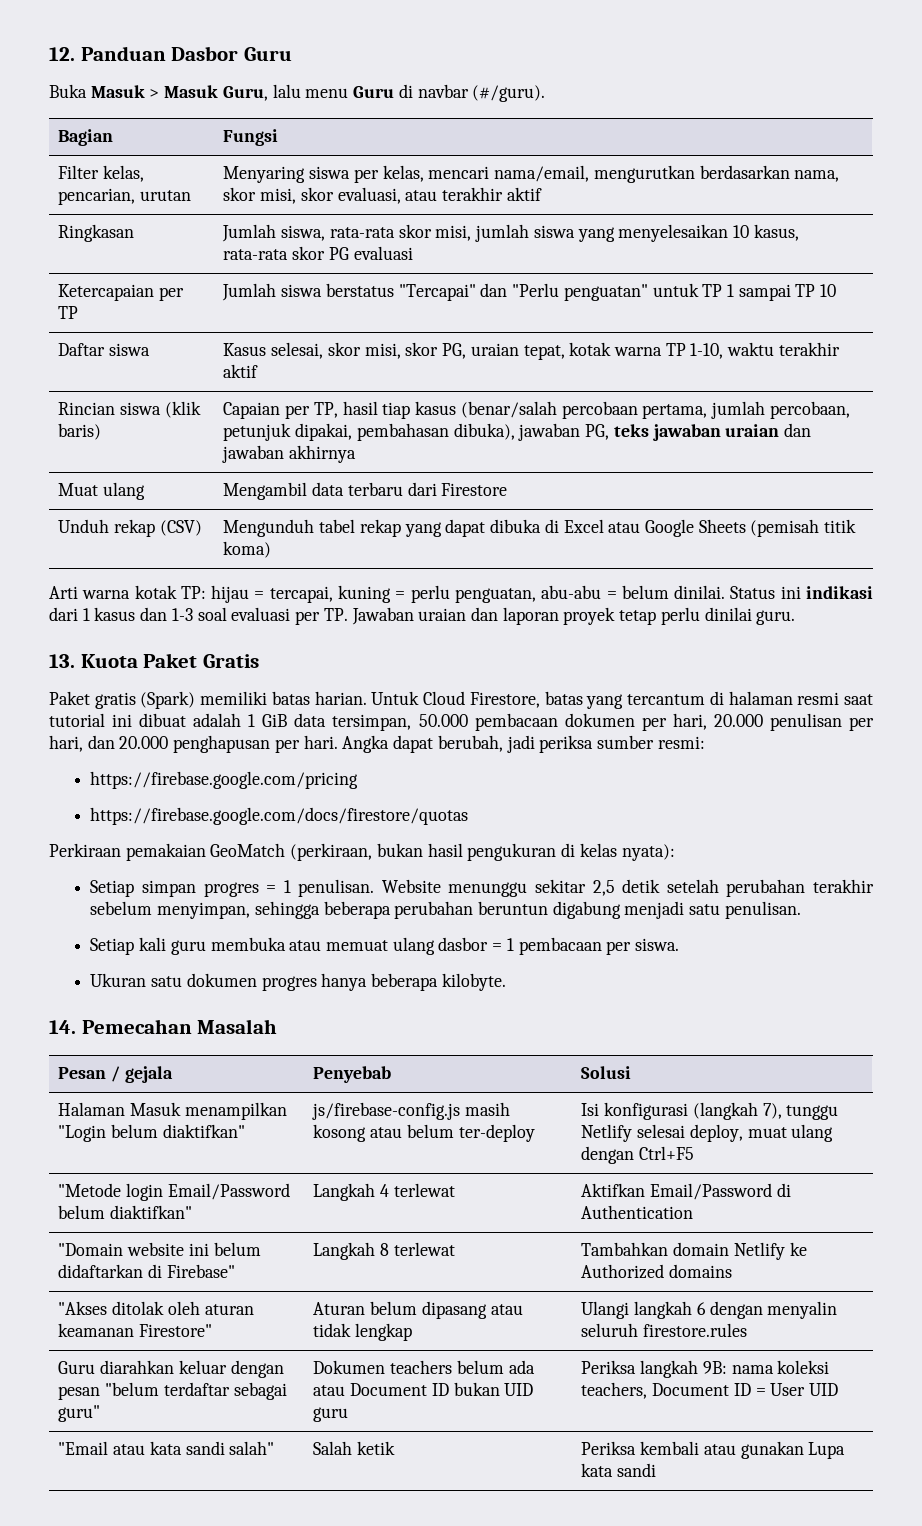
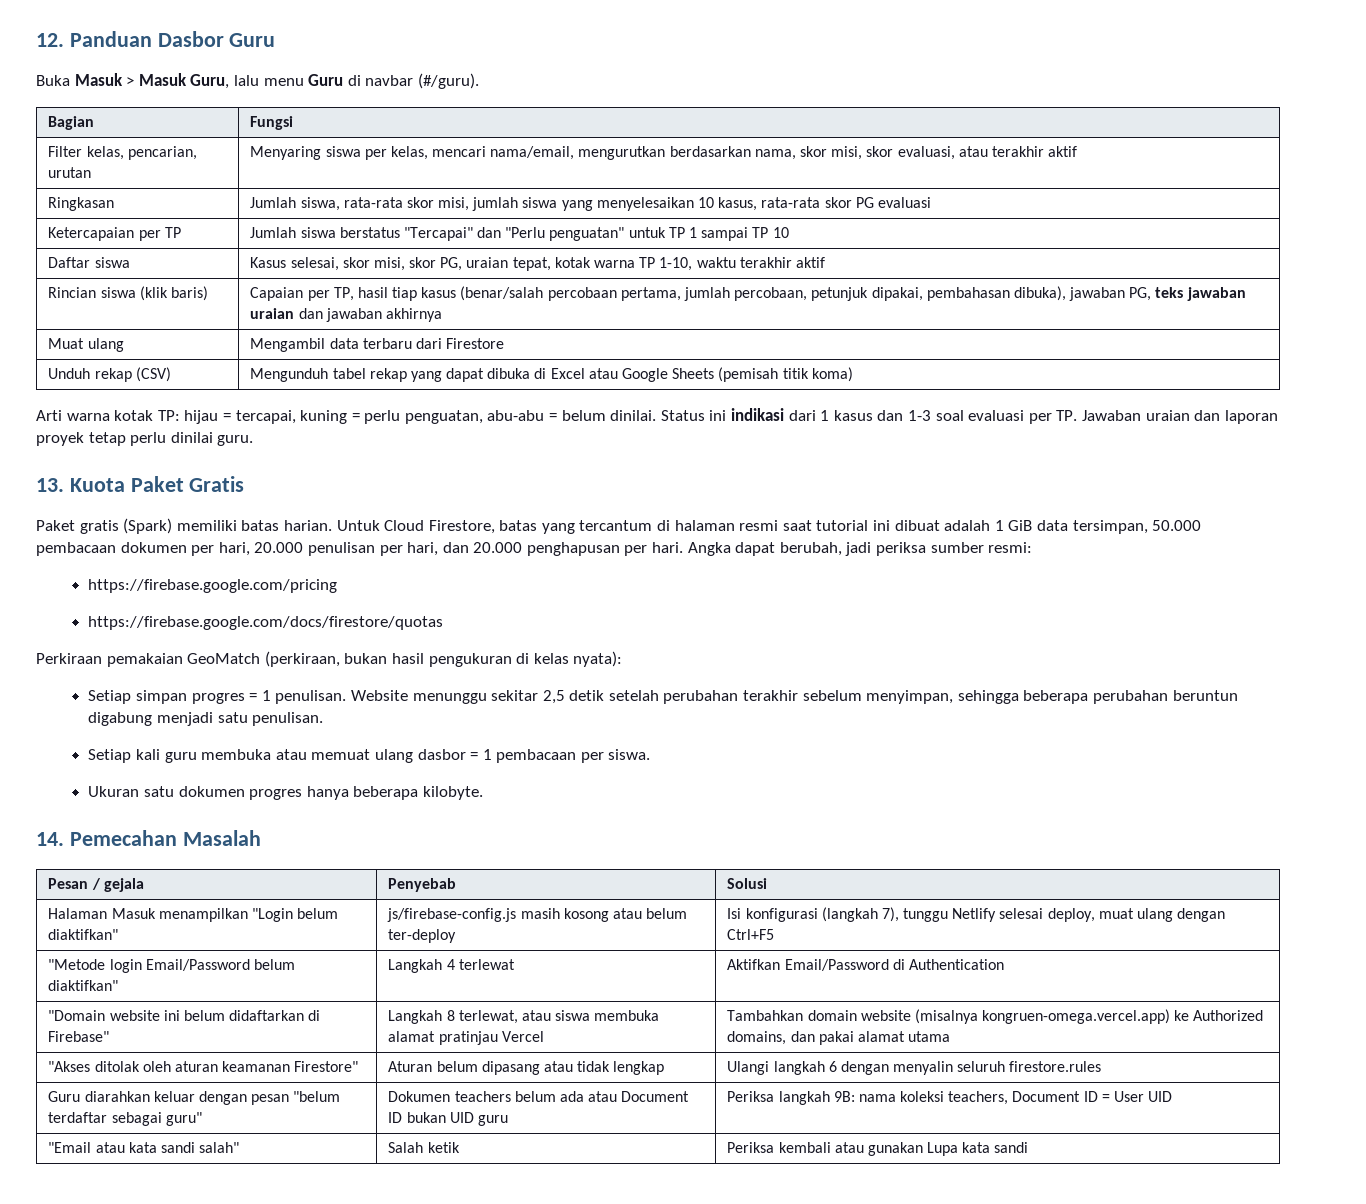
- "Domain website ini belum didaftarkan di Firebase" | Langkah 8 terlewat | Tambahkan domain Netlify ke Authorized domains
+ "Domain website ini belum didaftarkan di Firebase" | Langkah 8 terlewat, atau siswa membuka alamat pratinjau Vercel | Tambahkan domain website (misalnya kongruen-omega.vercel.app) ke Authorized domains, dan pakai alamat utama

